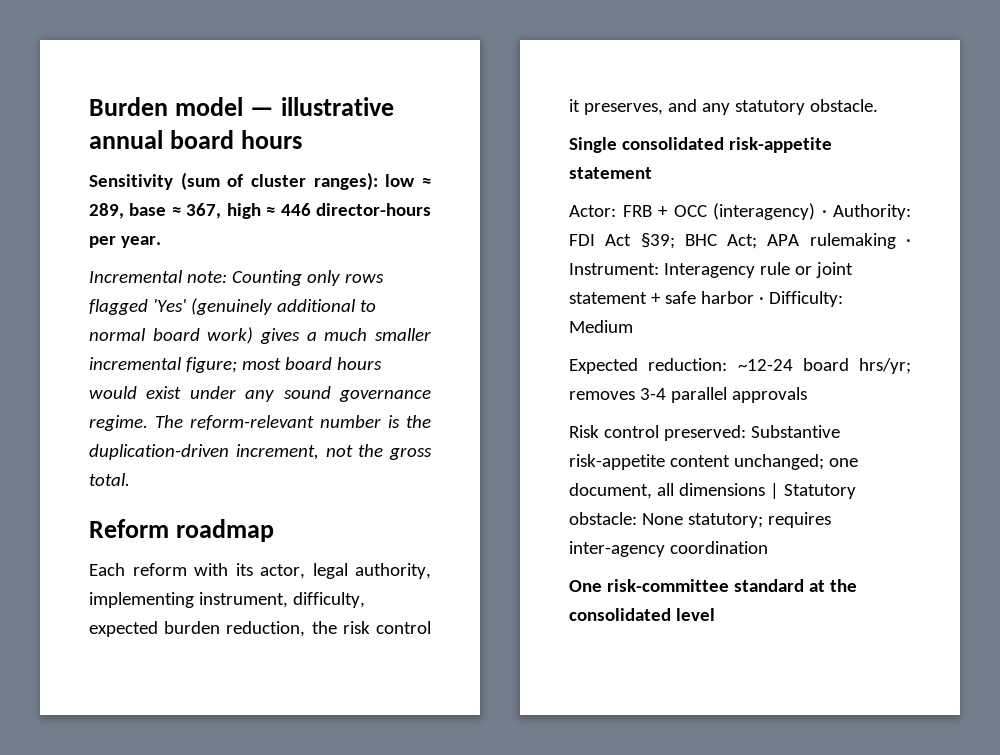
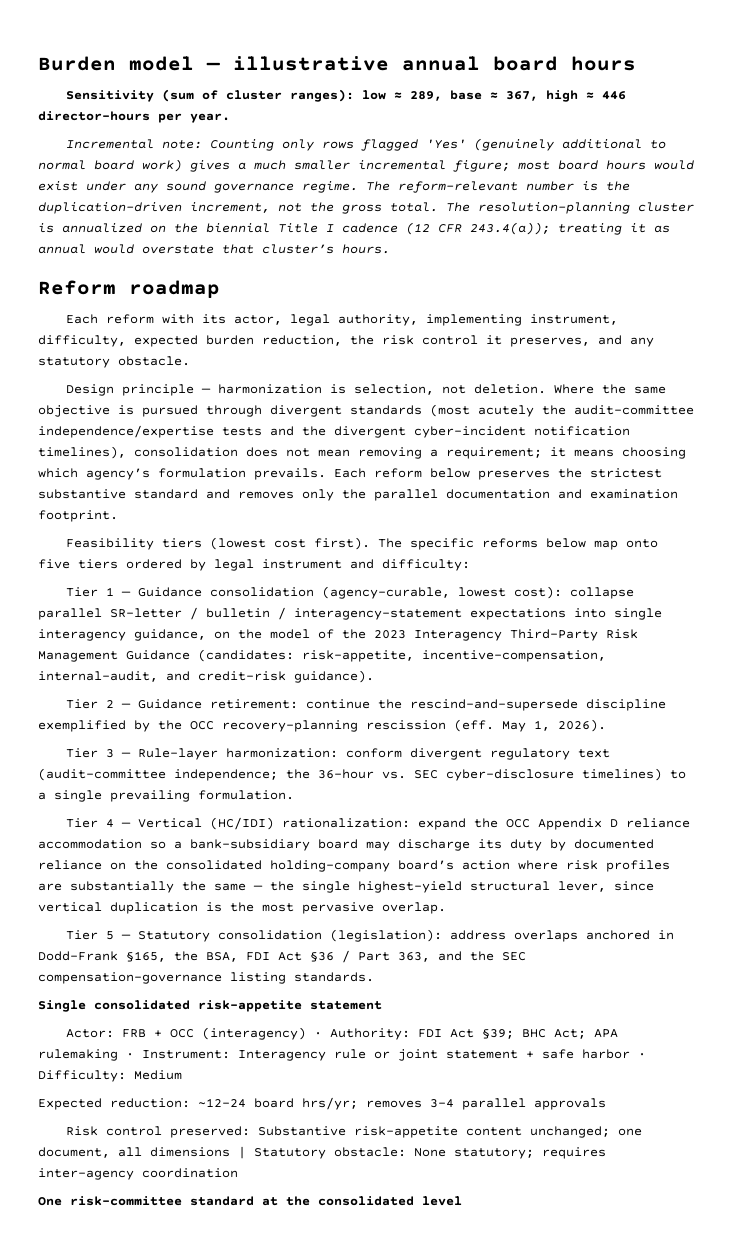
+ The resolution-planning cluster is annualized on the biennial Title I cadence (12 CFR 243.4(a)); treating it as annual would overstate that cluster’s hours.
+ Design principle — harmonization is selection, not deletion. Where the same objective is pursued through divergent standards (most acutely the audit-committee independence/expertise tests and the divergent cyber-incident notification timelines), consolidation does not mean removing a requirement; it means choosing which agency’s formulation prevails. Each reform below preserves the strictest substantive standard and removes only the parallel documentation and examination footprint.
+ Feasibility tiers (lowest cost first). The specific reforms below map onto five tiers ordered by legal instrument and difficulty:
+ Tier 1 — Guidance consolidation (agency-curable, lowest cost): collapse parallel SR-letter / bulletin / interagency-statement expectations into single interagency guidance, on the model of the 2023 Interagency Third-Party Risk Management Guidance (candidates: risk-appetite, incentive-compensation, internal-audit, and credit-risk guidance).
+ Tier 2 — Guidance retirement: continue the rescind-and-supersede discipline exemplified by the OCC recovery-planning rescission (eff. May 1, 2026).
+ Tier 3 — Rule-layer harmonization: conform divergent regulatory text (audit-committee independence; the 36-hour vs. SEC cyber-disclosure timelines) to a single prevailing formulation.
+ Tier 4 — Vertical (HC/IDI) rationalization: expand the OCC Appendix D reliance accommodation so a bank-subsidiary board may discharge its duty by documented reliance on the consolidated holding-company board’s action where risk profiles are substantially the same — the single highest-yield structural lever, since vertical duplication is the most pervasive overlap.
+ Tier 5 — Statutory consolidation (legislation): address overlaps anchored in Dodd-Frank §165, the BSA, FDI Act §36 / Part 363, and the SEC compensation-governance listing standards.

